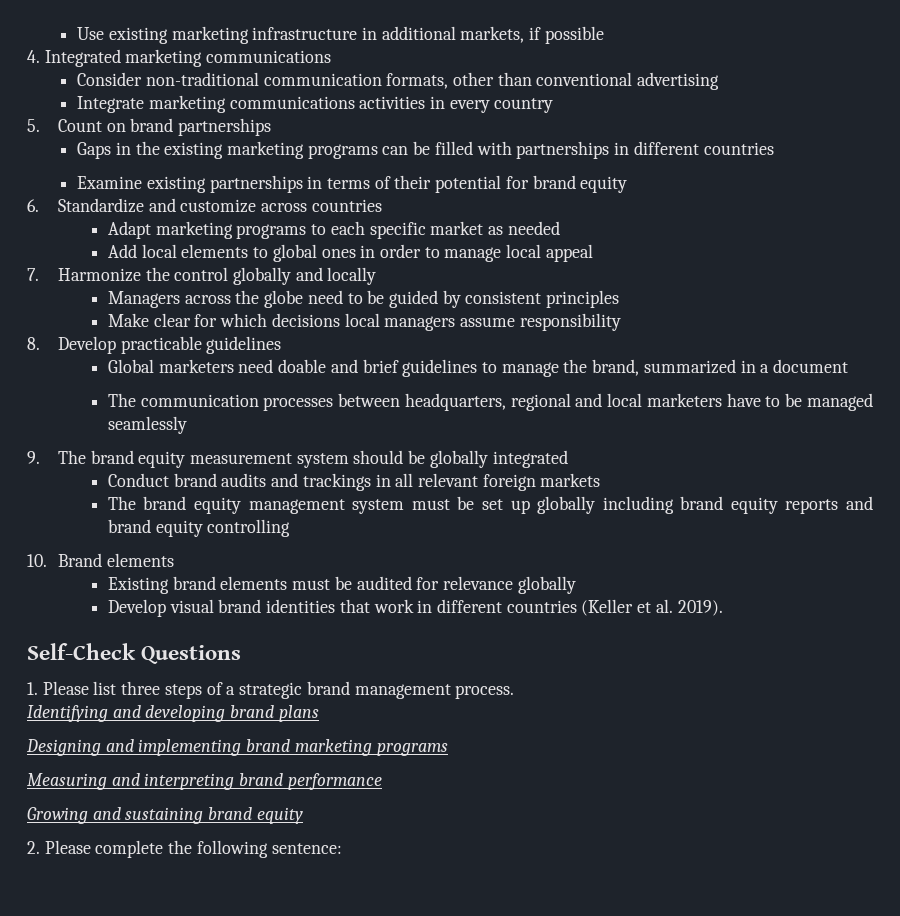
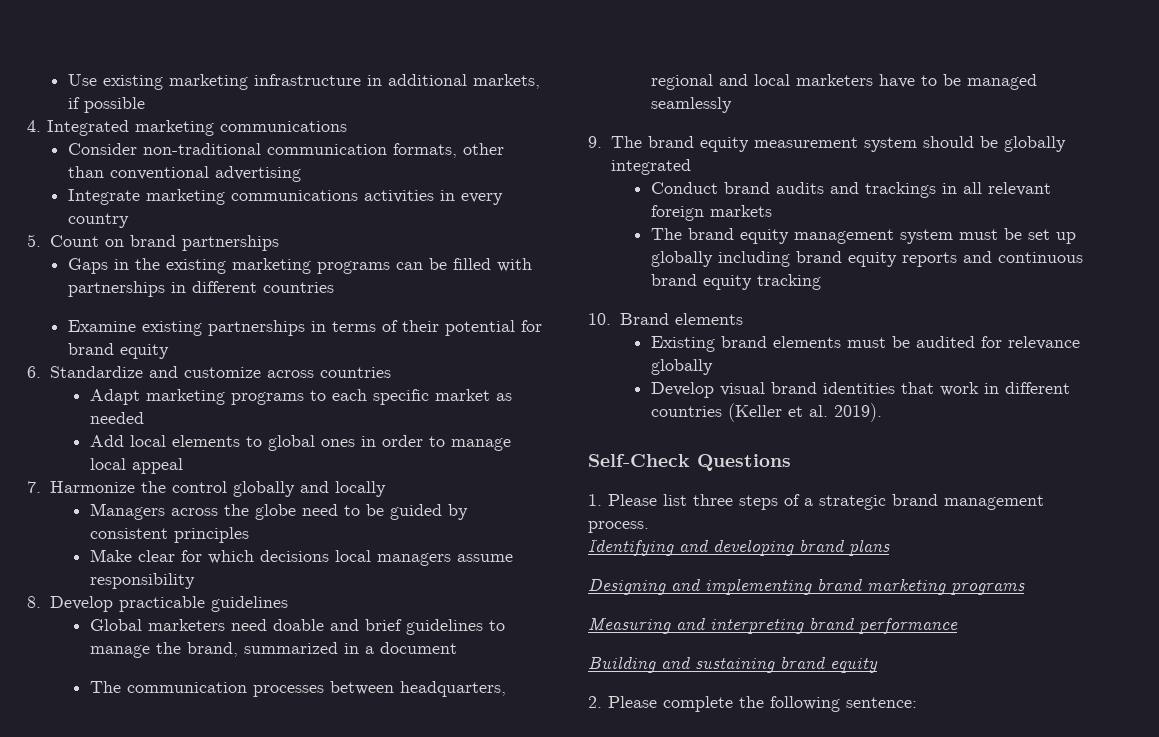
- The brand equity management system must be set up globally including brand equity reports and brand equity controlling
+ The brand equity management system must be set up globally including brand equity reports and continuous brand equity tracking
- Growing and sustaining brand equity
+ Building and sustaining brand equity

